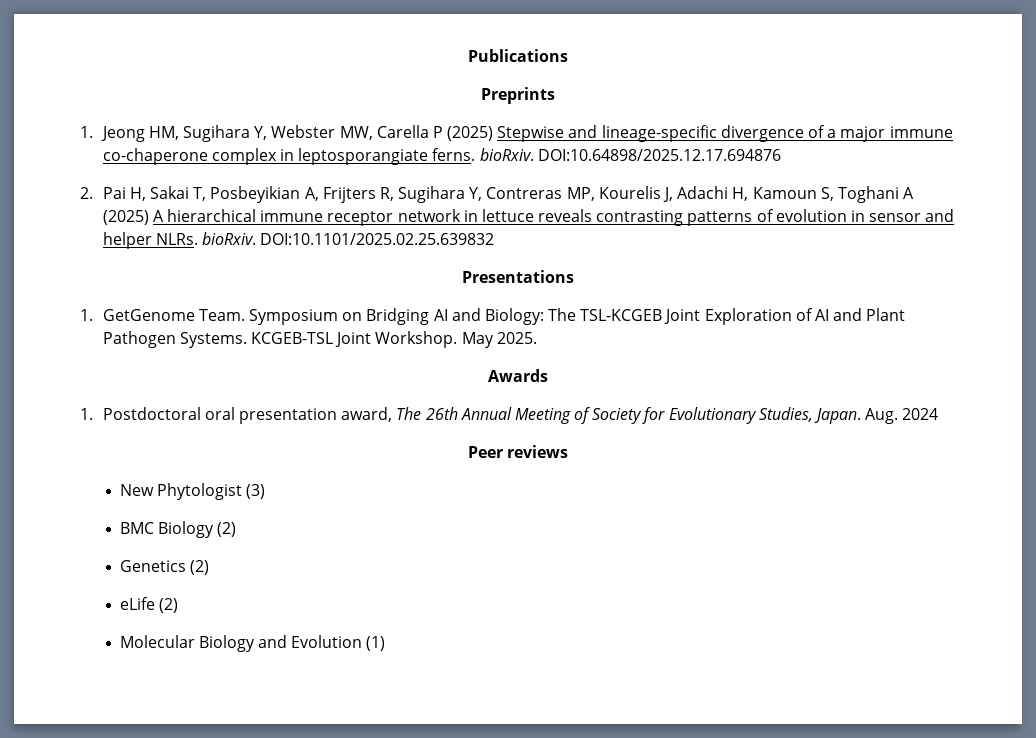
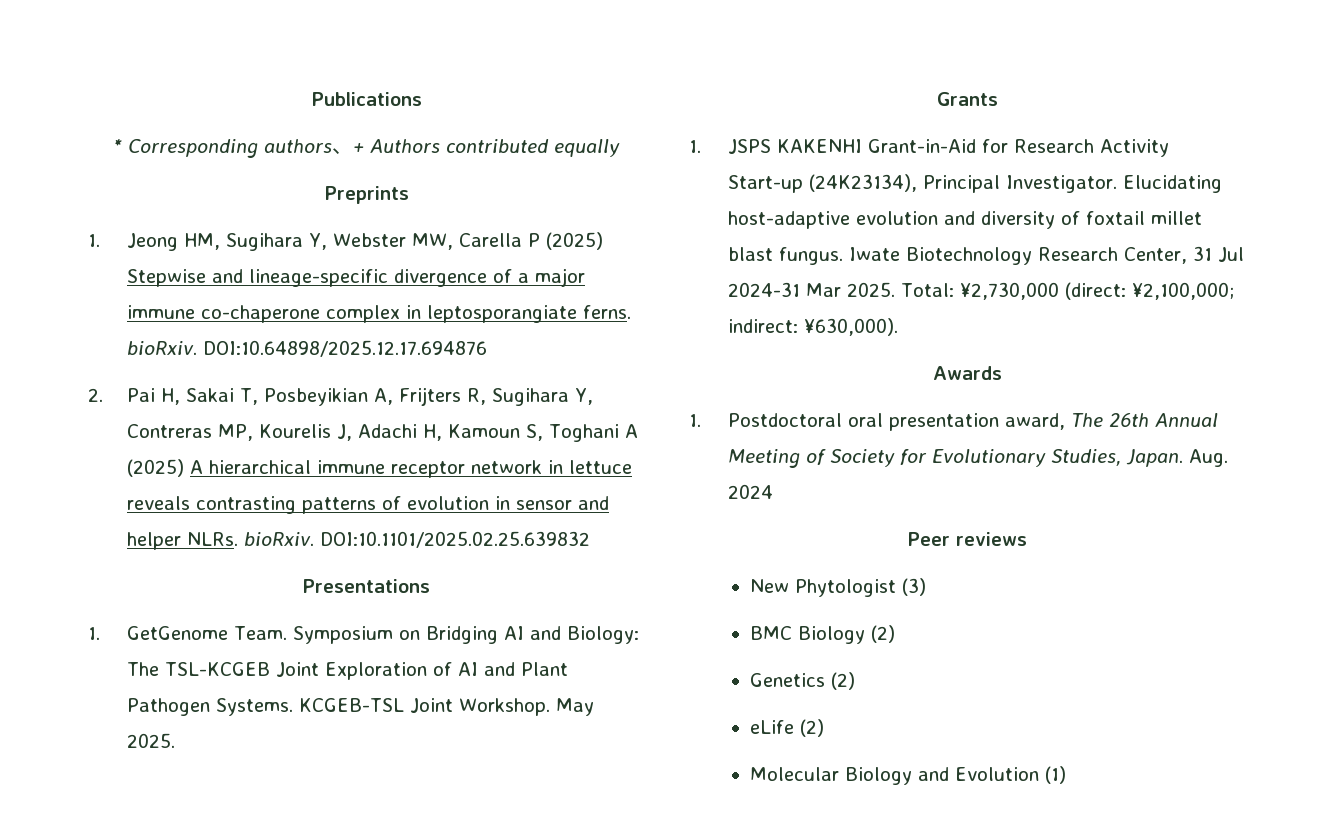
+ * Corresponding authors、+ Authors contributed equally
+ Grants
+ 1. JSPS KAKENHI Grant-in-Aid for Research Activity Start-up (24K23134), Principal Investigator. Elucidating host-adaptive evolution and diversity of foxtail millet blast fungus. Iwate Biotechnology Research Center, 31 Jul 2024-31 Mar 2025. Total: ¥2,730,000 (direct: ¥2,100,000; indirect: ¥630,000).

